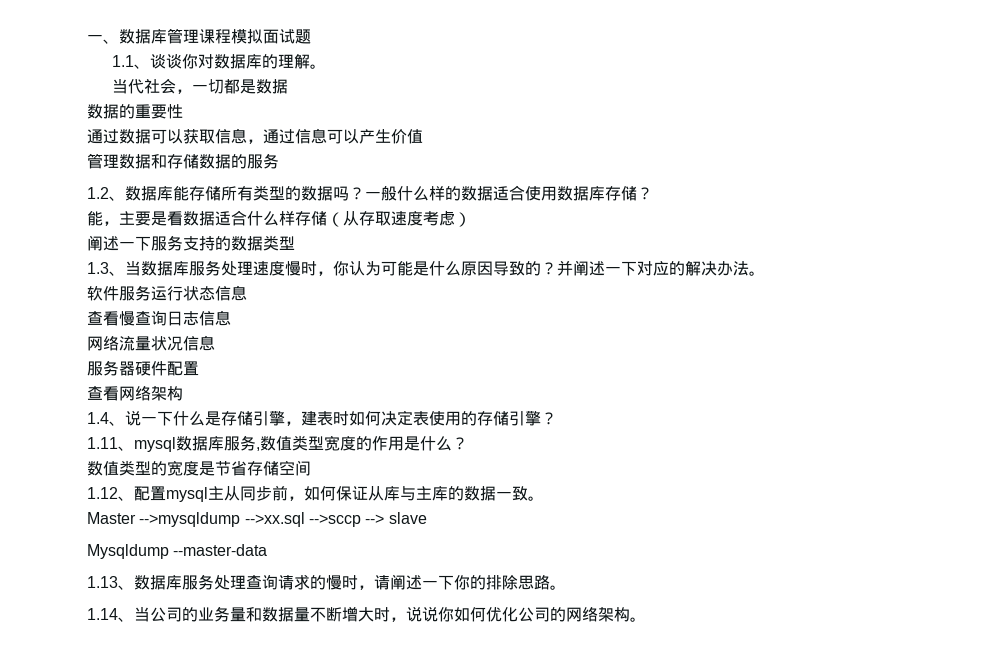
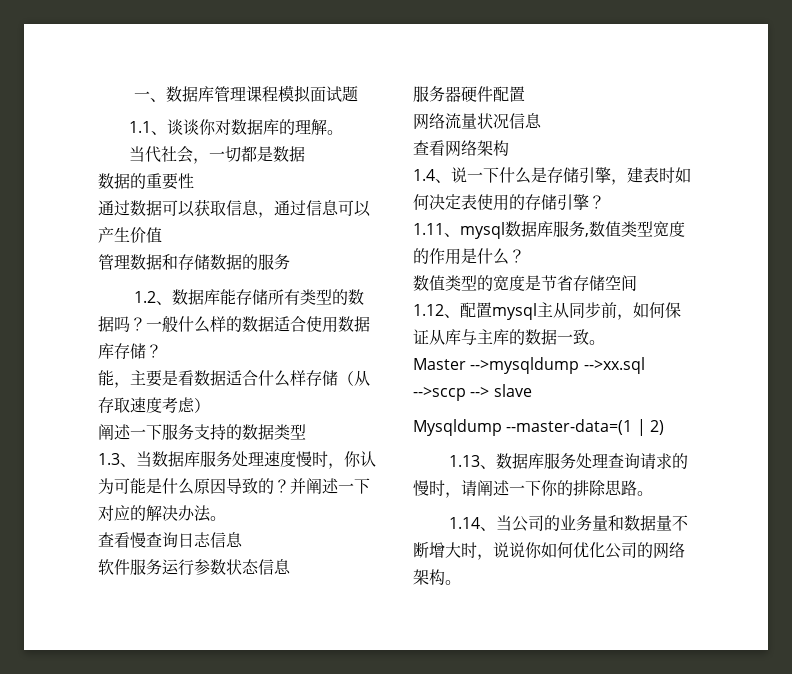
- 软件服务运行状态信息
- 网络流量状况信息
+ 软件服务运行参数状态信息
+ 网络流量状况信息
- Mysqldump --master-data
+ Mysqldump --master-data=(1 | 2)

